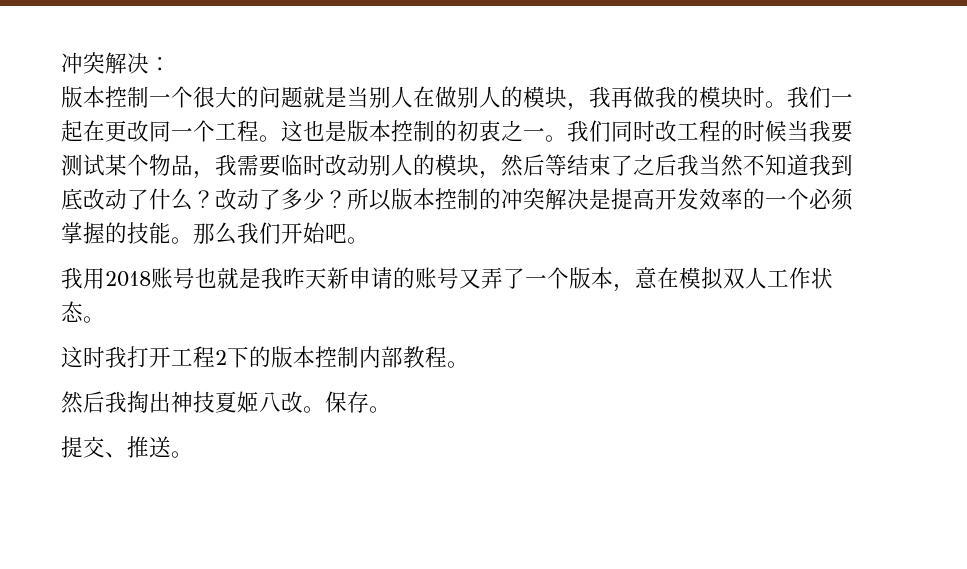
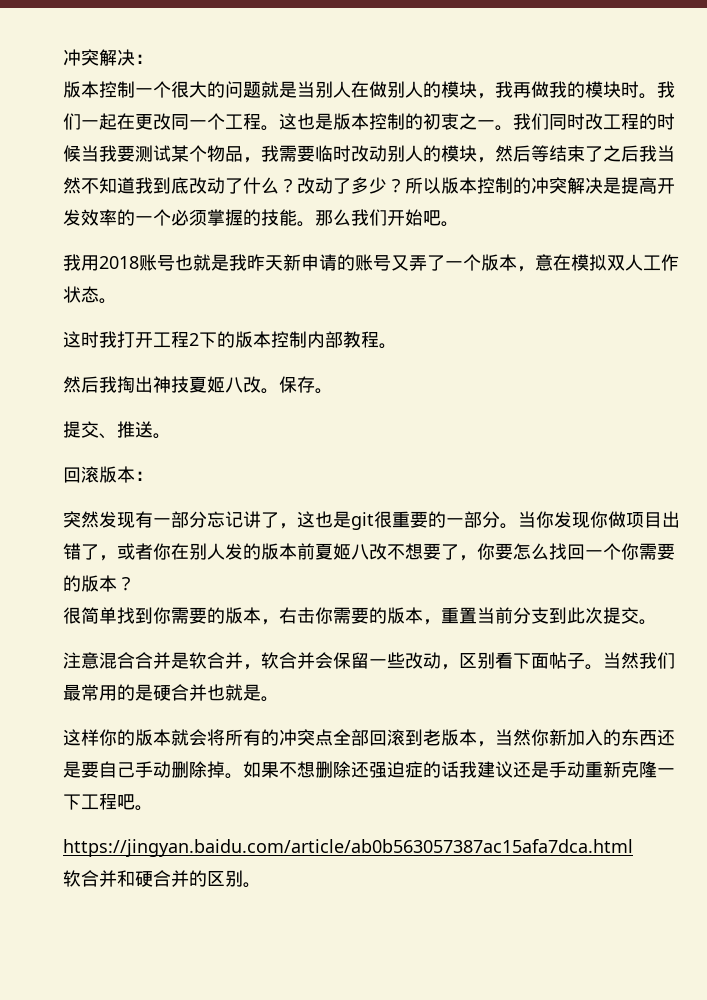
+ 回滚版本：
+ 突然发现有一部分忘记讲了，这也是git很重要的一部分。当你发现你做项目出错了，或者你在别人发的版本前夏姬八改不想要了，你要怎么找回一个你需要的版本？
+ 很简单找到你需要的版本，右击你需要的版本，重置当前分支到此次提交。
+ 注意混合合并是软合并，软合并会保留一些改动，区别看下面帖子。当然我们最常用的是硬合并也就是。
+ 这样你的版本就会将所有的冲突点全部回滚到老版本，当然你新加入的东西还是要自己手动删除掉。如果不想删除还强迫症的话我建议还是手动重新克隆一下工程吧。
+ https://jingyan.baidu.com/article/ab0b563057387ac15afa7dca.html
+ 软合并和硬合并的区别。

